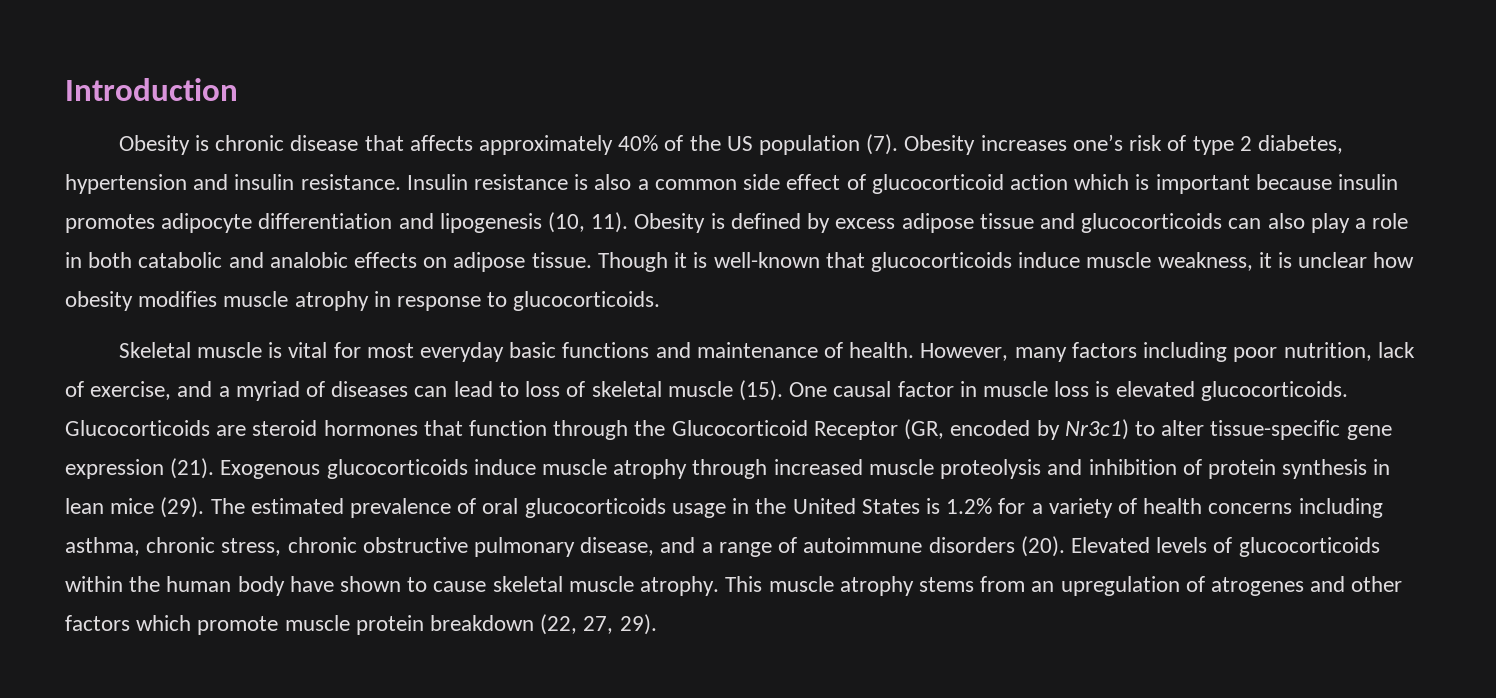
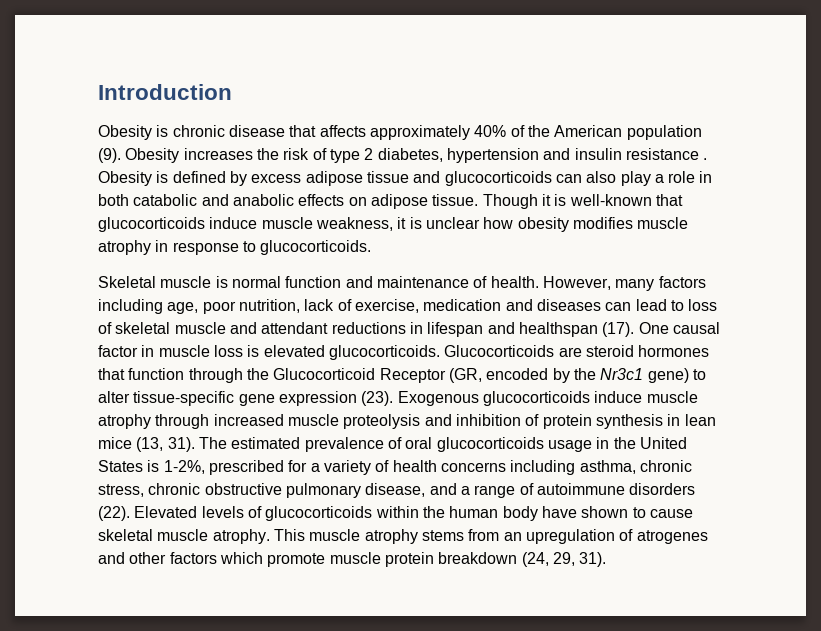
- Obesity is chronic disease that affects approximately 40% of the US population (7).
+ Obesity is chronic disease that affects approximately 40% of the American population (9).
- Obesity increases one’s risk of type 2 diabetes, hypertension and insulin resistance. Insulin resistance is also a common side effect of glucocorticoid action which is important because insulin promotes adipocyte differentiation and lipogenesis (10, 11).
+ Obesity increases the risk of type 2 diabetes, hypertension and insulin resistance .
- Obesity is defined by excess adipose tissue and glucocorticoids can also play a role in both catabolic and analobic effects on adipose tissue.
+ Obesity is defined by excess adipose tissue and glucocorticoids can also play a role in both catabolic and anabolic effects on adipose tissue.
- Skeletal muscle is vital for most everyday basic functions and maintenance of health.
+ Skeletal muscle is normal function and maintenance of health.
- However, many factors including poor nutrition, lack of exercise, and a myriad of diseases can lead to loss of skeletal muscle (15).
+ However, many factors including age, poor nutrition, lack of exercise, medication and diseases can lead to loss of skeletal muscle and attendant reductions in lifespan and healthspan (17).
- Glucocorticoids are steroid hormones that function through the Glucocorticoid Receptor (GR, encoded by Nr3c1) to alter tissue-specific gene expression (21).
+ Glucocorticoids are steroid hormones that function through the Glucocorticoid Receptor (GR, encoded by the Nr3c1 gene) to alter tissue-specific gene expression (23).
- Exogenous glucocorticoids induce muscle atrophy through increased muscle proteolysis and inhibition of protein synthesis in lean mice (29).
+ Exogenous glucocorticoids induce muscle atrophy through increased muscle proteolysis and inhibition of protein synthesis in lean mice (13, 31).
- The estimated prevalence of oral glucocorticoids usage in the United States is 1.2% for a variety of health concerns including asthma, chronic stress, chronic obstructive pulmonary disease, and a range of autoimmune disorders (20).
+ The estimated prevalence of oral glucocorticoids usage in the United States is 1-2%, prescribed for a variety of health concerns including asthma, chronic stress, chronic obstructive pulmonary disease, and a range of autoimmune disorders (22).
- This muscle atrophy stems from an upregulation of atrogenes and other factors which promote muscle protein breakdown (22, 27, 29).
+ This muscle atrophy stems from an upregulation of atrogenes and other factors which promote muscle protein breakdown (24, 29, 31).

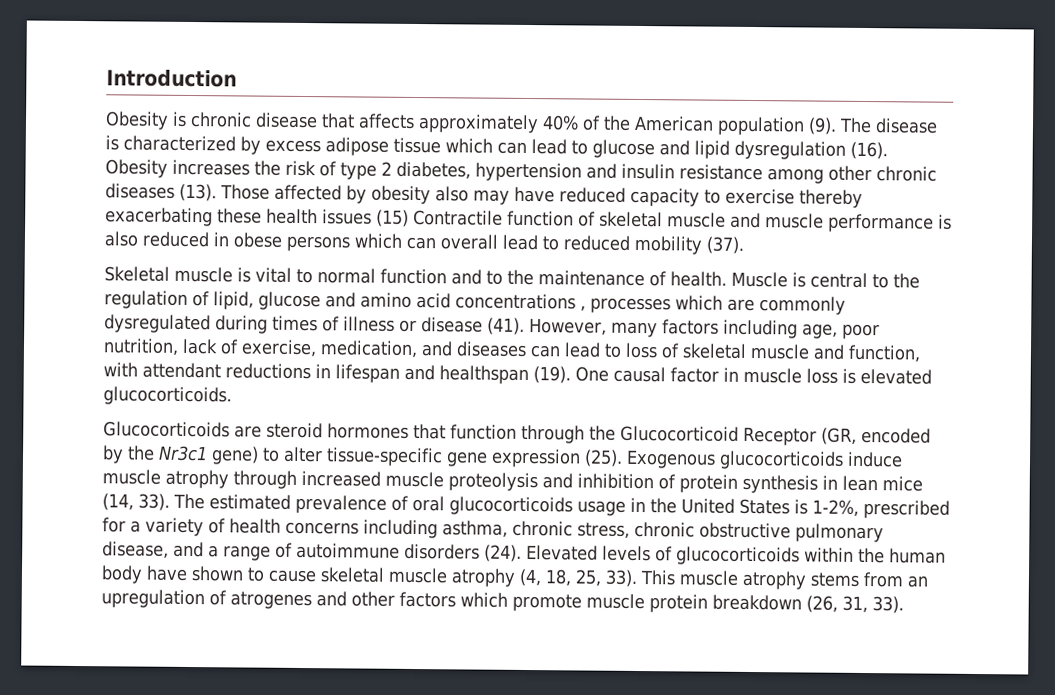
+ The disease is characterized by excess adipose tissue which can lead to glucose and lipid dysregulation (16).
- Obesity increases the risk of type 2 diabetes, hypertension and insulin resistance . Obesity is defined by excess adipose tissue and glucocorticoids can also play a role in both catabolic and anabolic effects on adipose tissue. Though it is well-known that glucocorticoids induce muscle weakness, it is unclear how obesity modifies muscle atrophy in response to glucocorticoids.
+ Obesity increases the risk of type 2 diabetes, hypertension and insulin resistance among other chronic diseases (13). Those affected by obesity also may have reduced capacity to exercise thereby exacerbating these health issues (15) Contractile function of skeletal muscle and muscle performance is also reduced in obese persons which can overall lead to reduced mobility (37).
- Skeletal muscle is normal function and maintenance of health.
+ Skeletal muscle is vital to normal function and to the maintenance of health.
+ Muscle is central to the regulation of lipid, glucose and amino acid concentrations , processes which are commonly dysregulated during times of illness or disease (41).
- However, many factors including age, poor nutrition, lack of exercise, medication and diseases can lead to loss of skeletal muscle and attendant reductions in lifespan and healthspan (17).
+ However, many factors including age, poor nutrition, lack of exercise, medication, and diseases can lead to loss of skeletal muscle and function, with attendant reductions in lifespan and healthspan (19).
- One causal factor in muscle loss is elevated glucocorticoids. Glucocorticoids are steroid hormones that function through the Glucocorticoid Receptor (GR, encoded by the Nr3c1 gene) to alter tissue-specific gene expression (23).
+ One causal factor in muscle loss is elevated glucocorticoids.
+ Glucocorticoids are steroid hormones that function through the Glucocorticoid Receptor (GR, encoded by the Nr3c1 gene) to alter tissue-specific gene expression (25).
- Exogenous glucocorticoids induce muscle atrophy through increased muscle proteolysis and inhibition of protein synthesis in lean mice (13, 31).
+ Exogenous glucocorticoids induce muscle atrophy through increased muscle proteolysis and inhibition of protein synthesis in lean mice (14, 33).
- The estimated prevalence of oral glucocorticoids usage in the United States is 1-2%, prescribed for a variety of health concerns including asthma, chronic stress, chronic obstructive pulmonary disease, and a range of autoimmune disorders (22).
+ The estimated prevalence of oral glucocorticoids usage in the United States is 1-2%, prescribed for a variety of health concerns including asthma, chronic stress, chronic obstructive pulmonary disease, and a range of autoimmune disorders (24).
- Elevated levels of glucocorticoids within the human body have shown to cause skeletal muscle atrophy.
+ Elevated levels of glucocorticoids within the human body have shown to cause skeletal muscle atrophy (4, 18, 25, 33).
- This muscle atrophy stems from an upregulation of atrogenes and other factors which promote muscle protein breakdown (24, 29, 31).
+ This muscle atrophy stems from an upregulation of atrogenes and other factors which promote muscle protein breakdown (26, 31, 33).

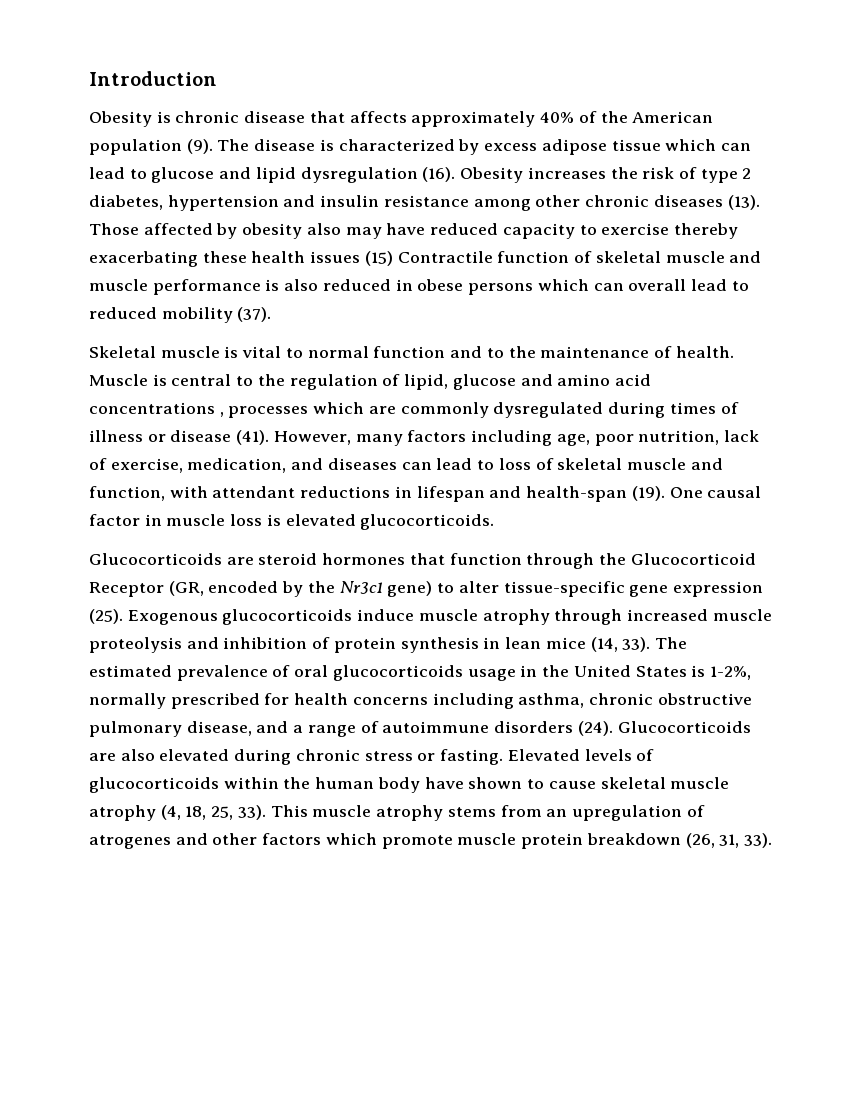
- However, many factors including age, poor nutrition, lack of exercise, medication, and diseases can lead to loss of skeletal muscle and function, with attendant reductions in lifespan and healthspan (19).
+ However, many factors including age, poor nutrition, lack of exercise, medication, and diseases can lead to loss of skeletal muscle and function, with attendant reductions in lifespan and health-span (19).
- The estimated prevalence of oral glucocorticoids usage in the United States is 1-2%, prescribed for a variety of health concerns including asthma, chronic stress, chronic obstructive pulmonary disease, and a range of autoimmune disorders (24).
+ The estimated prevalence of oral glucocorticoids usage in the United States is 1-2%, normally prescribed for health concerns including asthma, chronic obstructive pulmonary disease, and a range of autoimmune disorders (24).
+ Glucocorticoids are also elevated during chronic stress or fasting.

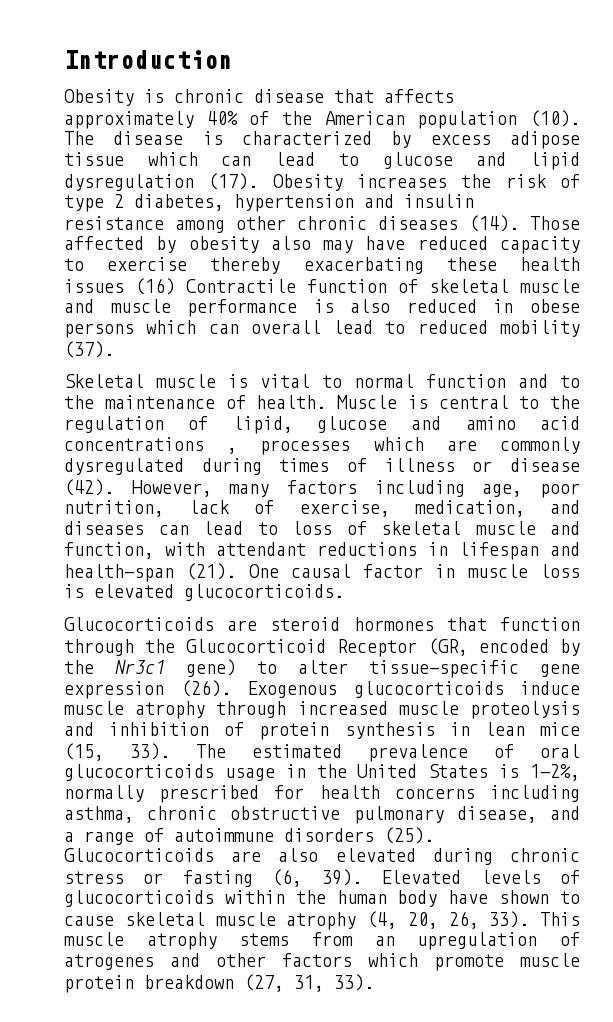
- Obesity is chronic disease that affects approximately 40% of the American population (9).
+ Obesity is chronic disease that affects approximately 40% of the American population (10).
- The disease is characterized by excess adipose tissue which can lead to glucose and lipid dysregulation (16).
+ The disease is characterized by excess adipose tissue which can lead to glucose and lipid dysregulation (17).
- Obesity increases the risk of type 2 diabetes, hypertension and insulin resistance among other chronic diseases (13).
+ Obesity increases the risk of type 2 diabetes, hypertension and insulin resistance among other chronic diseases (14).
- Those affected by obesity also may have reduced capacity to exercise thereby exacerbating these health issues (15) Contractile function of skeletal muscle and muscle performance is also reduced in obese persons which can overall lead to reduced mobility (37).
+ Those affected by obesity also may have reduced capacity to exercise thereby exacerbating these health issues (16) Contractile function of skeletal muscle and muscle performance is also reduced in obese persons which can overall lead to reduced mobility (37).
- Muscle is central to the regulation of lipid, glucose and amino acid concentrations , processes which are commonly dysregulated during times of illness or disease (41).
+ Muscle is central to the regulation of lipid, glucose and amino acid concentrations , processes which are commonly dysregulated during times of illness or disease (42).
- However, many factors including age, poor nutrition, lack of exercise, medication, and diseases can lead to loss of skeletal muscle and function, with attendant reductions in lifespan and health-span (19).
+ However, many factors including age, poor nutrition, lack of exercise, medication, and diseases can lead to loss of skeletal muscle and function, with attendant reductions in lifespan and health-span (21).
- Glucocorticoids are steroid hormones that function through the Glucocorticoid Receptor (GR, encoded by the Nr3c1 gene) to alter tissue-specific gene expression (25).
+ Glucocorticoids are steroid hormones that function through the Glucocorticoid Receptor (GR, encoded by the Nr3c1 gene) to alter tissue-specific gene expression (26).
- Exogenous glucocorticoids induce muscle atrophy through increased muscle proteolysis and inhibition of protein synthesis in lean mice (14, 33).
+ Exogenous glucocorticoids induce muscle atrophy through increased muscle proteolysis and inhibition of protein synthesis in lean mice (15, 33).
- The estimated prevalence of oral glucocorticoids usage in the United States is 1-2%, normally prescribed for health concerns including asthma, chronic obstructive pulmonary disease, and a range of autoimmune disorders (24).
+ The estimated prevalence of oral glucocorticoids usage in the United States is 1-2%, normally prescribed for health concerns including asthma, chronic obstructive pulmonary disease, and a range of autoimmune disorders (25).
- Glucocorticoids are also elevated during chronic stress or fasting.
+ Glucocorticoids are also elevated during chronic stress or fasting (6, 39).
- Elevated levels of glucocorticoids within the human body have shown to cause skeletal muscle atrophy (4, 18, 25, 33).
+ Elevated levels of glucocorticoids within the human body have shown to cause skeletal muscle atrophy (4, 20, 26, 33).
- This muscle atrophy stems from an upregulation of atrogenes and other factors which promote muscle protein breakdown (26, 31, 33).
+ This muscle atrophy stems from an upregulation of atrogenes and other factors which promote muscle protein breakdown (27, 31, 33).

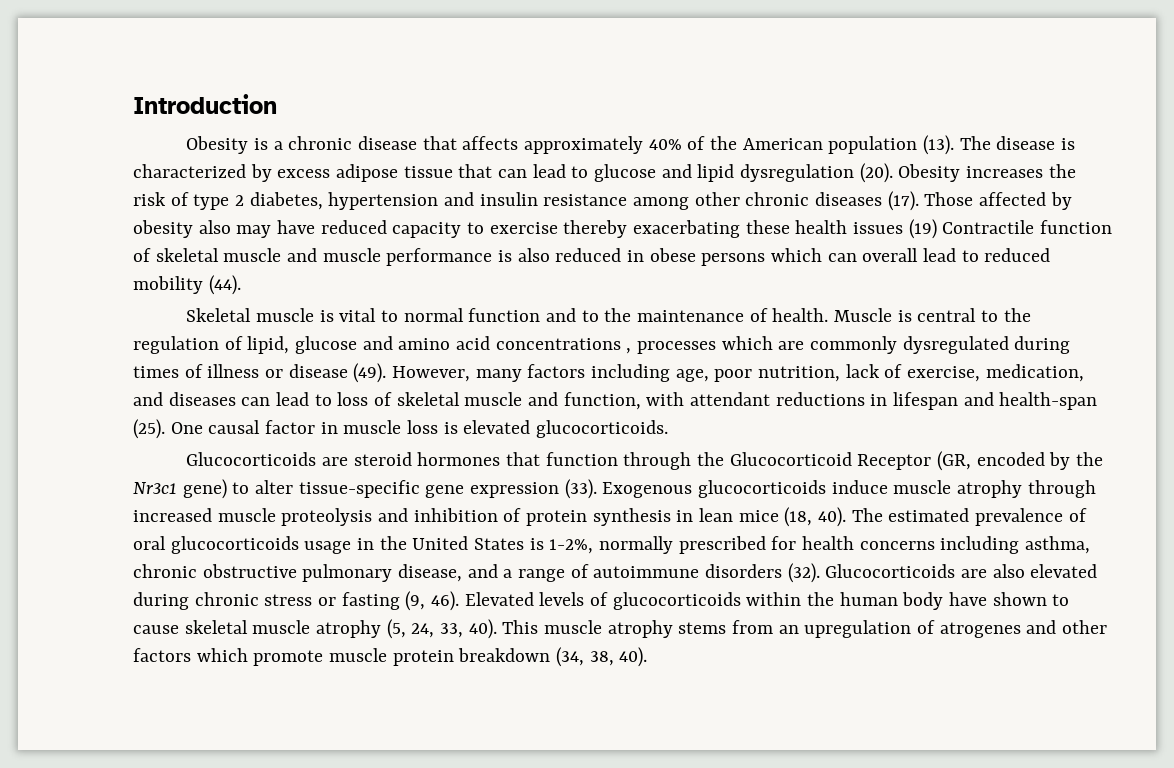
- Obesity is chronic disease that affects approximately 40% of the American population (10).
+ Obesity is a chronic disease that affects approximately 40% of the American population (13).
- The disease is characterized by excess adipose tissue which can lead to glucose and lipid dysregulation (17).
+ The disease is characterized by excess adipose tissue that can lead to glucose and lipid dysregulation (20).
- Obesity increases the risk of type 2 diabetes, hypertension and insulin resistance among other chronic diseases (14).
+ Obesity increases the risk of type 2 diabetes, hypertension and insulin resistance among other chronic diseases (17).
- Those affected by obesity also may have reduced capacity to exercise thereby exacerbating these health issues (16) Contractile function of skeletal muscle and muscle performance is also reduced in obese persons which can overall lead to reduced mobility (37).
+ Those affected by obesity also may have reduced capacity to exercise thereby exacerbating these health issues (19) Contractile function of skeletal muscle and muscle performance is also reduced in obese persons which can overall lead to reduced mobility (44).
- Muscle is central to the regulation of lipid, glucose and amino acid concentrations , processes which are commonly dysregulated during times of illness or disease (42).
+ Muscle is central to the regulation of lipid, glucose and amino acid concentrations , processes which are commonly dysregulated during times of illness or disease (49).
- However, many factors including age, poor nutrition, lack of exercise, medication, and diseases can lead to loss of skeletal muscle and function, with attendant reductions in lifespan and health-span (21).
+ However, many factors including age, poor nutrition, lack of exercise, medication, and diseases can lead to loss of skeletal muscle and function, with attendant reductions in lifespan and health-span (25).
- Glucocorticoids are steroid hormones that function through the Glucocorticoid Receptor (GR, encoded by the Nr3c1 gene) to alter tissue-specific gene expression (26).
+ Glucocorticoids are steroid hormones that function through the Glucocorticoid Receptor (GR, encoded by the Nr3c1 gene) to alter tissue-specific gene expression (33).
- Exogenous glucocorticoids induce muscle atrophy through increased muscle proteolysis and inhibition of protein synthesis in lean mice (15, 33).
+ Exogenous glucocorticoids induce muscle atrophy through increased muscle proteolysis and inhibition of protein synthesis in lean mice (18, 40).
- The estimated prevalence of oral glucocorticoids usage in the United States is 1-2%, normally prescribed for health concerns including asthma, chronic obstructive pulmonary disease, and a range of autoimmune disorders (25).
+ The estimated prevalence of oral glucocorticoids usage in the United States is 1-2%, normally prescribed for health concerns including asthma, chronic obstructive pulmonary disease, and a range of autoimmune disorders (32).
- Glucocorticoids are also elevated during chronic stress or fasting (6, 39).
+ Glucocorticoids are also elevated during chronic stress or fasting (9, 46).
- Elevated levels of glucocorticoids within the human body have shown to cause skeletal muscle atrophy (4, 20, 26, 33).
+ Elevated levels of glucocorticoids within the human body have shown to cause skeletal muscle atrophy (5, 24, 33, 40).
- This muscle atrophy stems from an upregulation of atrogenes and other factors which promote muscle protein breakdown (27, 31, 33).
+ This muscle atrophy stems from an upregulation of atrogenes and other factors which promote muscle protein breakdown (34, 38, 40).

